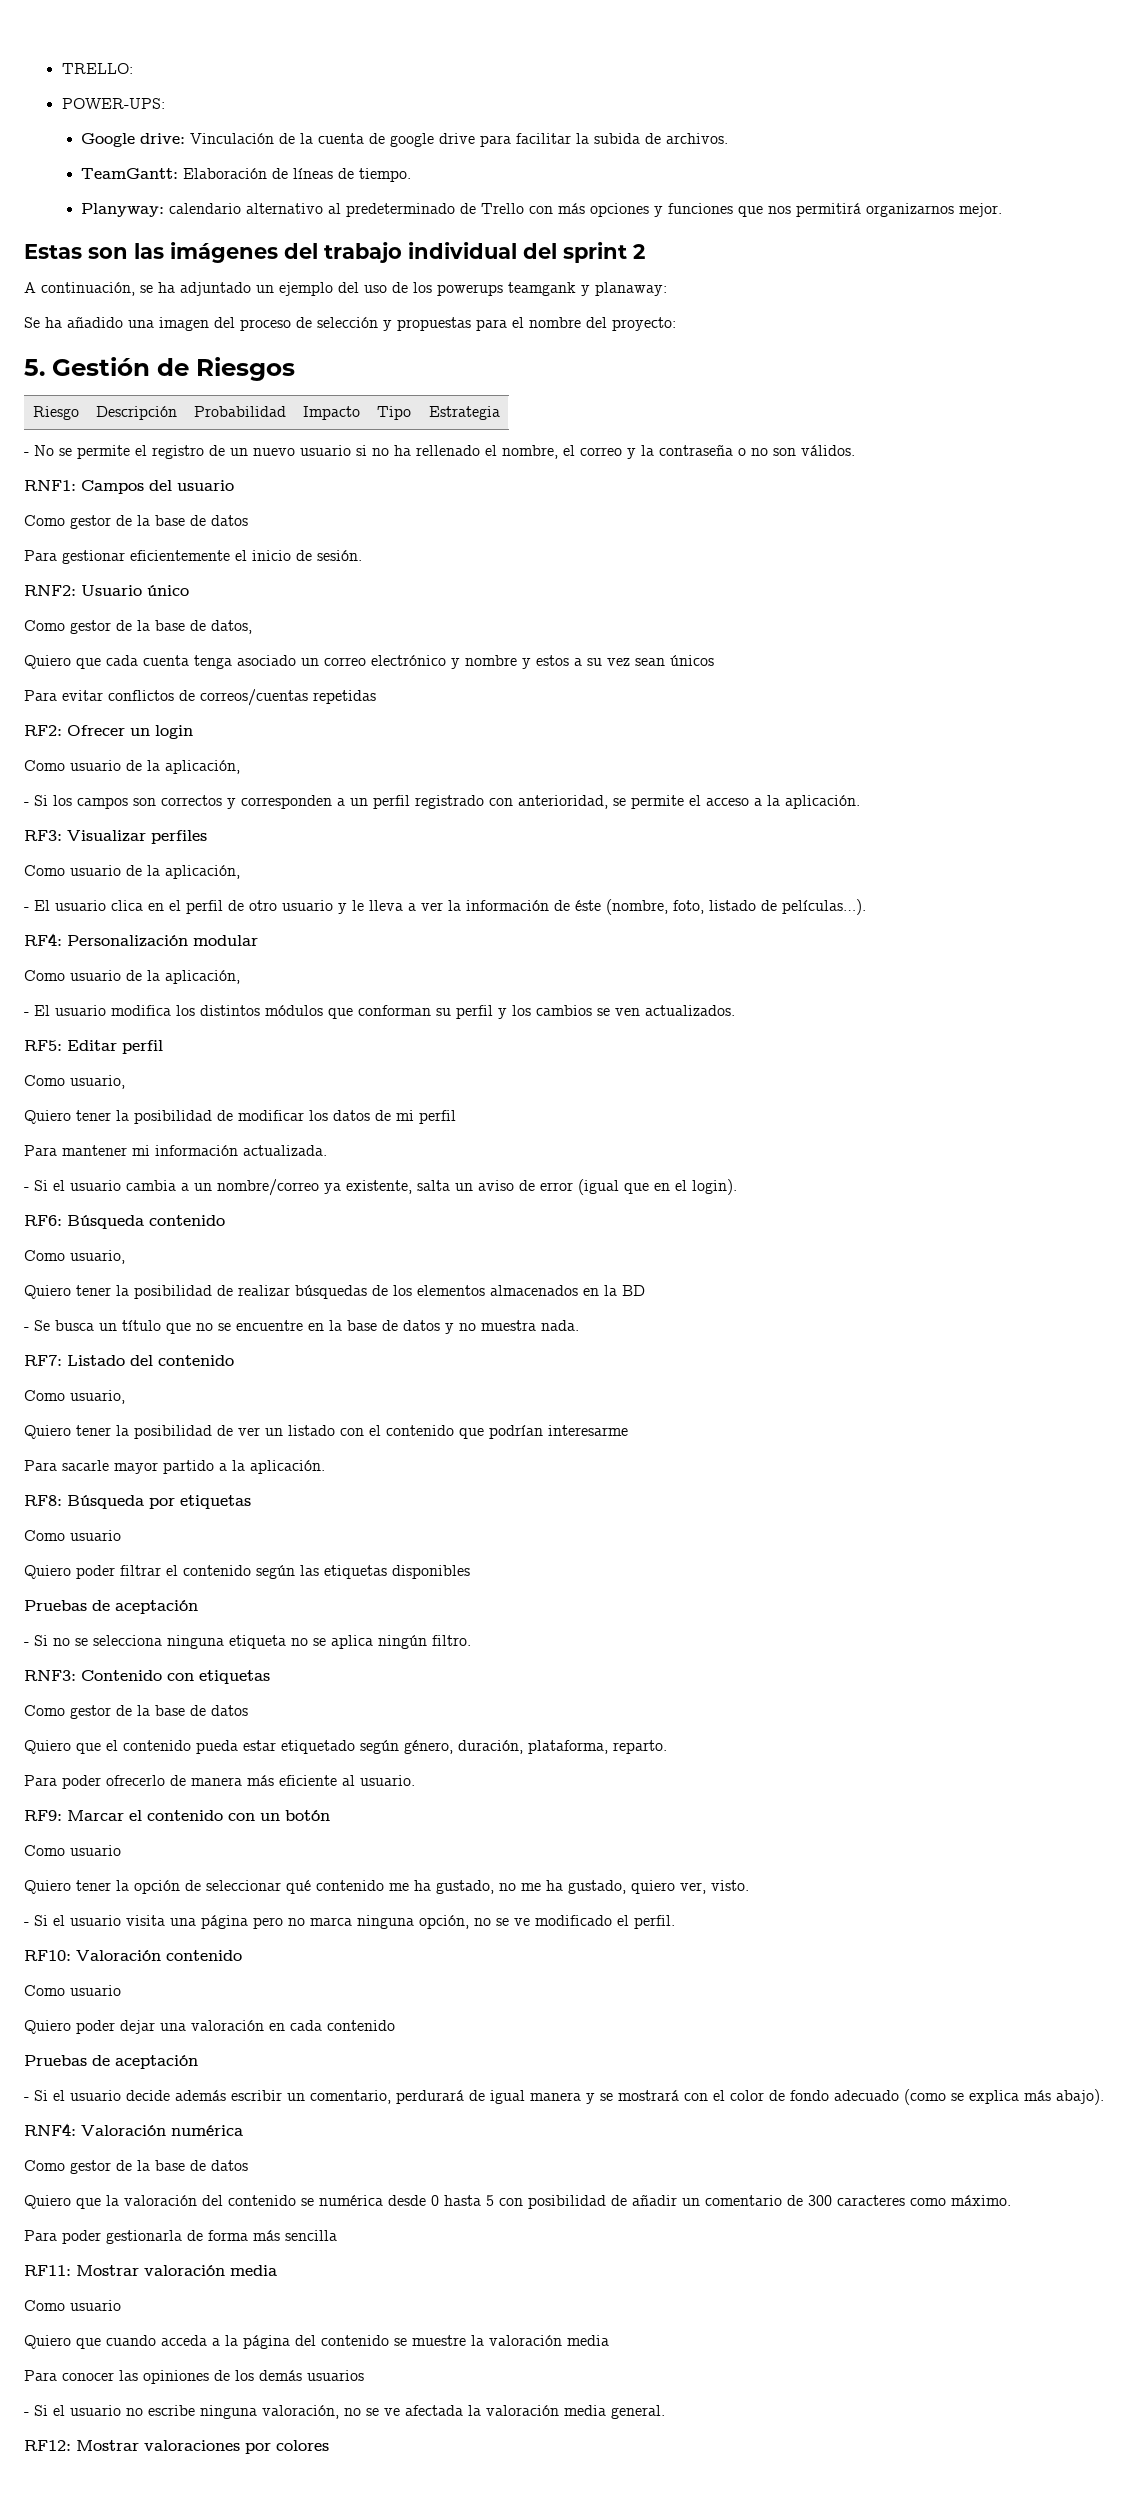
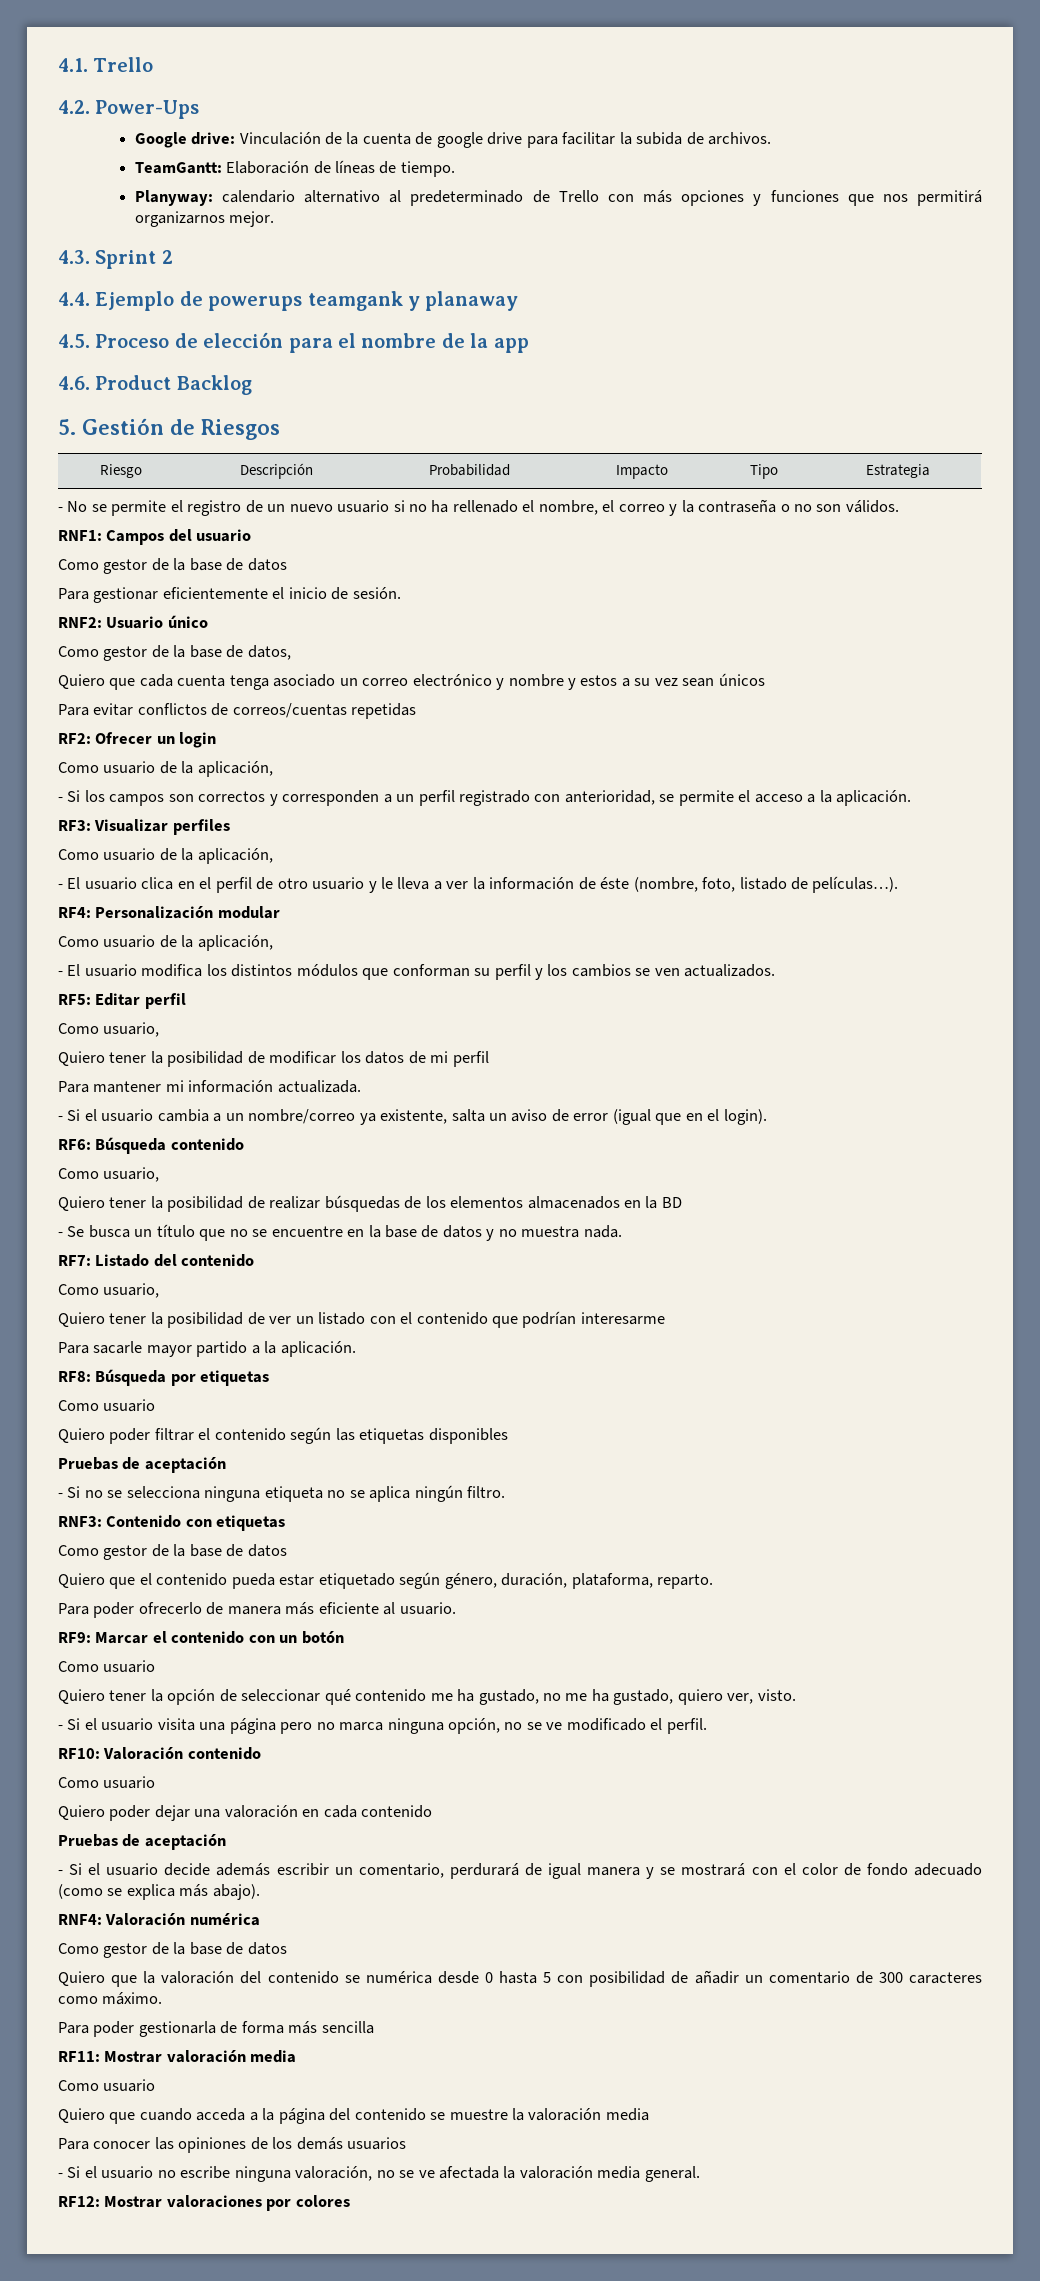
- TRELLO:
- POWER-UPS:
+ 4.1. Trello
+ 4.2. Power-Ups
- Estas son las imágenes del trabajo individual del sprint 2
- A continuación, se ha adjuntado un ejemplo del uso de los powerups teamgank y planaway:
- Se ha añadido una imagen del proceso de selección y propuestas para el nombre del proyecto:
+ 4.3. Sprint 2
+ 4.4. Ejemplo de powerups teamgank y planaway
+ 4.5. Proceso de elección para el nombre de la app
+ 4.6. Product Backlog

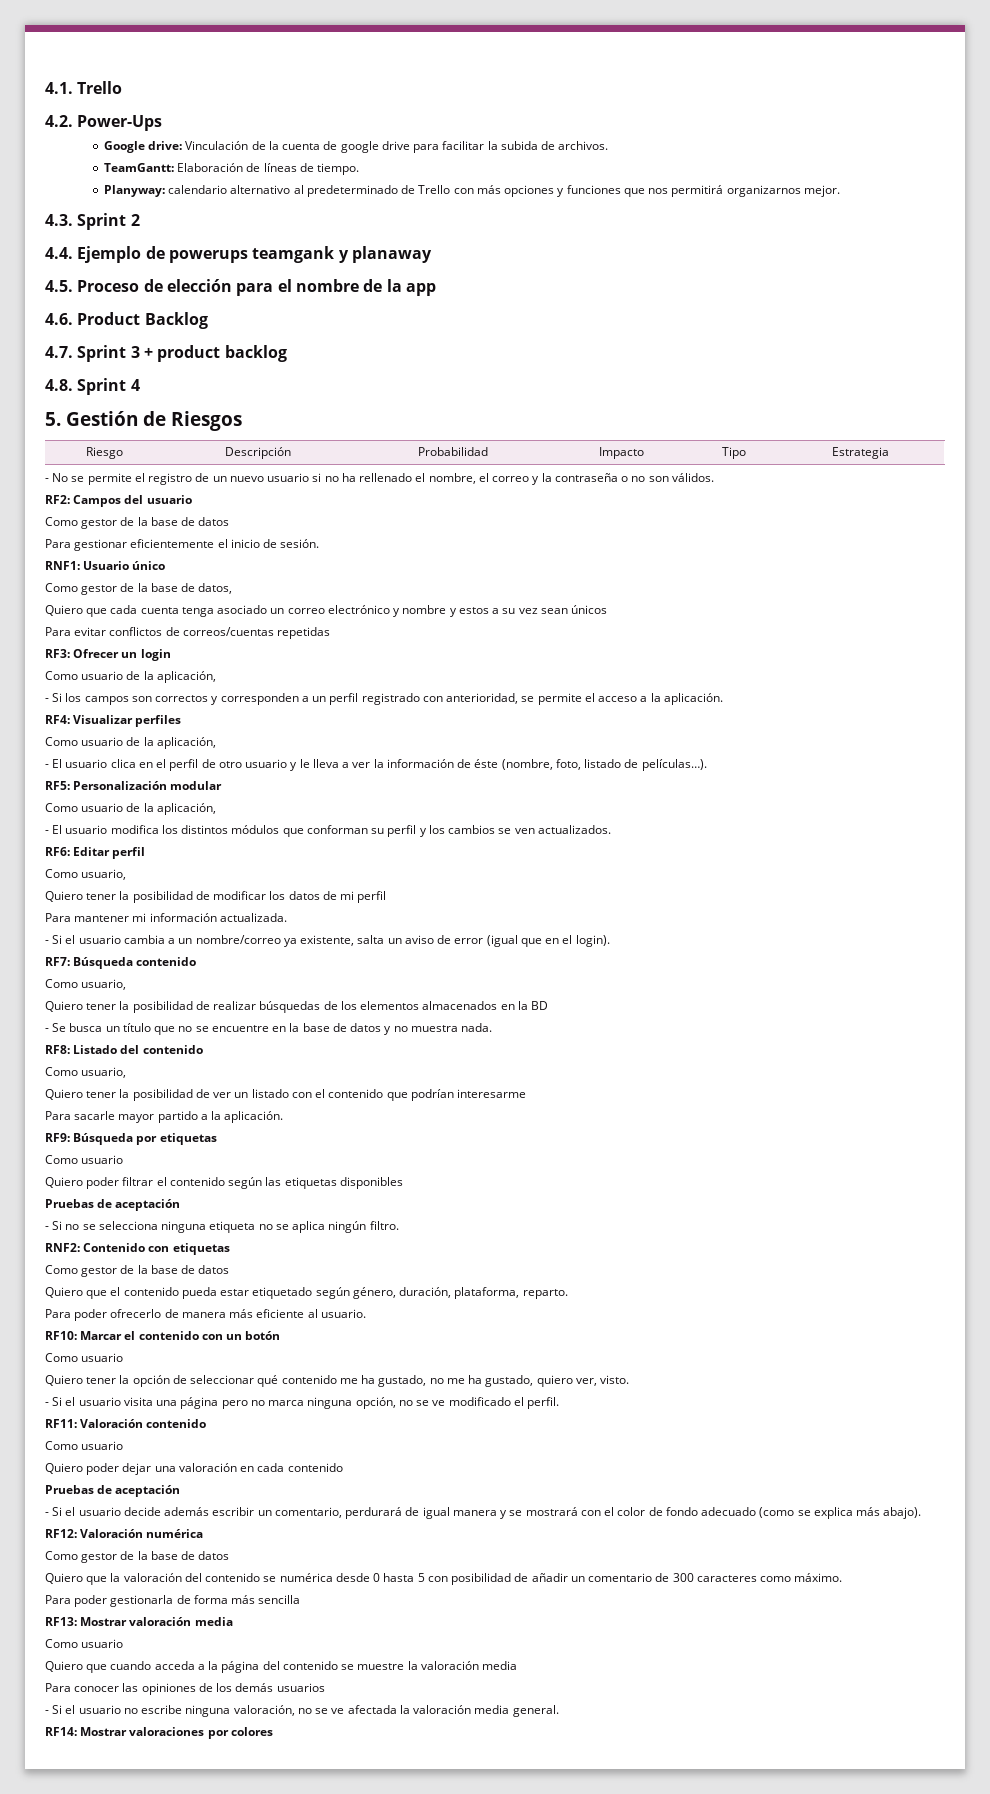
+ 4.7. Sprint 3 + product backlog
+ 4.8. Sprint 4
- RNF1: Campos del usuario
+ RF2: Campos del usuario
- RNF2: Usuario único
+ RNF1: Usuario único
- RF2: Ofrecer un login
+ RF3: Ofrecer un login
- RF3: Visualizar perfiles
+ RF4: Visualizar perfiles
- RF4: Personalización modular
+ RF5: Personalización modular
- RF5: Editar perfil
+ RF6: Editar perfil
- RF6: Búsqueda contenido
+ RF7: Búsqueda contenido
- RF7: Listado del contenido
+ RF8: Listado del contenido
- RF8: Búsqueda por etiquetas
+ RF9: Búsqueda por etiquetas
- RNF3: Contenido con etiquetas
+ RNF2: Contenido con etiquetas
- RF9: Marcar el contenido con un botón
+ RF10: Marcar el contenido con un botón
- RF10: Valoración contenido
+ RF11: Valoración contenido
- RNF4: Valoración numérica
+ RF12: Valoración numérica
- RF11: Mostrar valoración media
+ RF13: Mostrar valoración media
- RF12: Mostrar valoraciones por colores
+ RF14: Mostrar valoraciones por colores

